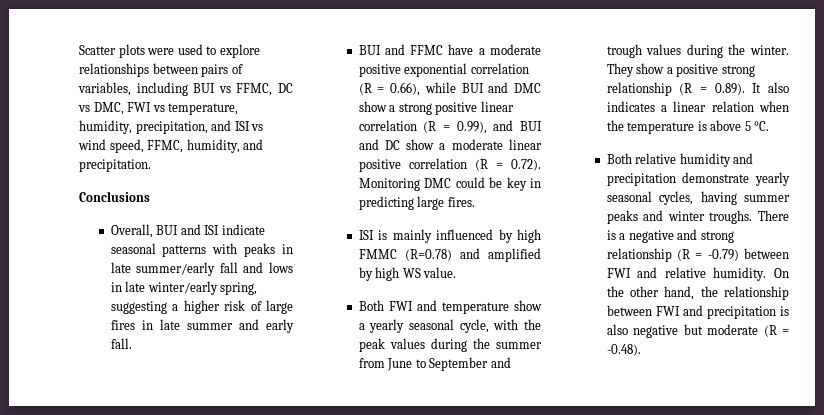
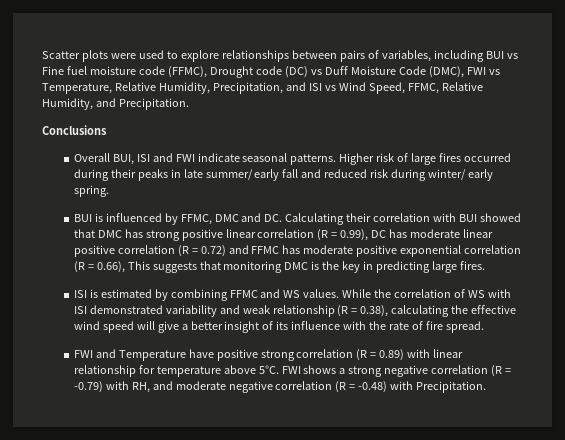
- Scatter plots were used to explore relationships between pairs of variables, including BUI vs FFMC, DC vs DMC, FWI vs temperature, humidity, precipitation, and ISI vs wind speed, FFMC, humidity, and precipitation.
+ Scatter plots were used to explore relationships between pairs of variables, including BUI vs Fine fuel moisture code (FFMC), Drought code (DC) vs Duff Moisture Code (DMC), FWI vs Temperature, Relative Humidity, Precipitation, and ISI vs Wind Speed, FFMC, Relative Humidity, and Precipitation.
  Conclusions
- Overall, BUI and ISI indicate seasonal patterns with peaks in late summer/early fall and lows in late winter/early spring, suggesting a higher risk of large fires in late summer and early fall.
- BUI and FFMC have a moderate positive exponential correlation (R = 0.66), while BUI and DMC show a strong positive linear correlation (R = 0.99), and BUI and DC show a moderate linear positive correlation (R = 0.72). Monitoring DMC could be key in predicting large fires.
+ Overall BUI, ISI and FWI indicate seasonal patterns. Higher risk of large fires occurred during their peaks in late summer/ early fall and reduced risk during winter/ early spring.
+ BUI is influenced by FFMC, DMC and DC. Calculating their correlation with BUI showed that DMC has strong positive linear correlation (R = 0.99), DC has moderate linear positive correlation (R = 0.72) and FFMC has moderate positive exponential correlation (R = 0.66), This suggests that monitoring DMC is the key in predicting large fires.
- ISI is mainly influenced by high FMMC (R=0.78) and amplified by high WS value.
- Both FWI and temperature show a yearly seasonal cycle, with the peak values during the summer from June to September and trough values during the winter. They show a positive strong relationship (R = 0.89). It also indicates a linear relation when the temperature is above 5 °C.
- Both relative humidity and precipitation demonstrate yearly seasonal cycles, having summer peaks and winter troughs. There is a negative and strong relationship (R = -0.79) between FWI and relative humidity. On the other hand, the relationship between FWI and precipitation is also negative but moderate (R = -0.48).
+ ISI is estimated by combining FFMC and WS values. While the correlation of WS with ISI demonstrated variability and weak relationship (R = 0.38), calculating the effective wind speed will give a better insight of its influence with the rate of fire spread.
+ FWI and Temperature have positive strong correlation (R = 0.89) with linear relationship for temperature above 5°C. FWI shows a strong negative correlation (R = -0.79) with RH, and moderate negative correlation (R = -0.48) with Precipitation.

